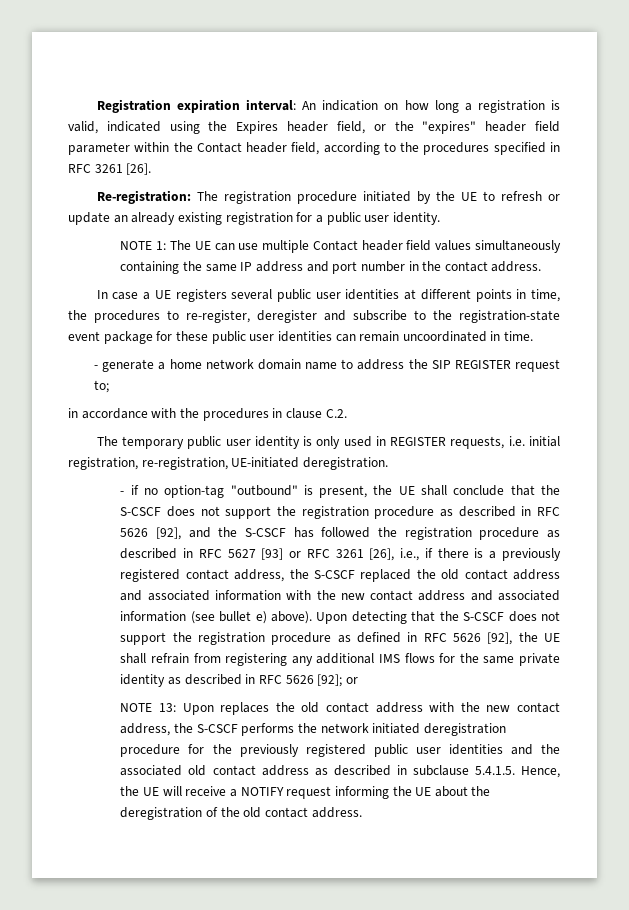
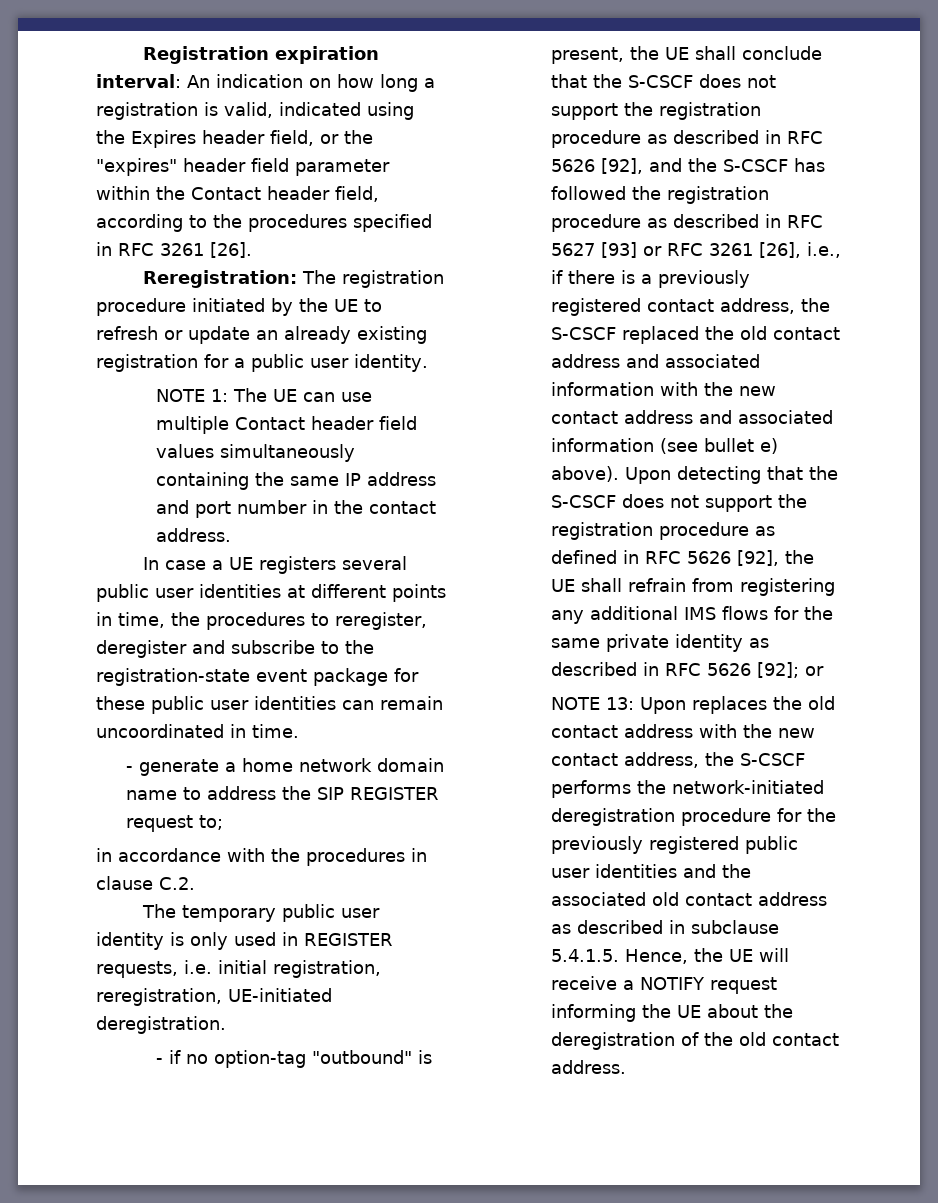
- Re-registration: The registration procedure initiated by the UE to refresh or update an already existing registration for a public user identity.
+ Reregistration: The registration procedure initiated by the UE to refresh or update an already existing registration for a public user identity.
- In case a UE registers several public user identities at different points in time, the procedures to re-register, deregister and subscribe to the registration-state event package for these public user identities can remain uncoordinated in time.
+ In case a UE registers several public user identities at different points in time, the procedures to reregister, deregister and subscribe to the registration-state event package for these public user identities can remain uncoordinated in time.
- The temporary public user identity is only used in REGISTER requests, i.e. initial registration, re-registration, UE-initiated deregistration.
+ The temporary public user identity is only used in REGISTER requests, i.e. initial registration, reregistration, UE-initiated deregistration.
- NOTE 13: Upon replaces the old contact address with the new contact address, the S-CSCF performs the network initiated deregistration procedure for the previously registered public user identities and the associated old contact address as described in subclause 5.4.1.5. Hence, the UE will receive a NOTIFY request informing the UE about the deregistration of the old contact address.
+ NOTE 13: Upon replaces the old contact address with the new contact address, the S-CSCF performs the network-initiated deregistration procedure for the previously registered public user identities and the associated old contact address as described in subclause 5.4.1.5. Hence, the UE will receive a NOTIFY request informing the UE about the deregistration of the old contact address.

